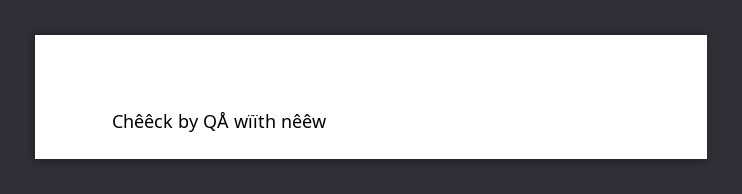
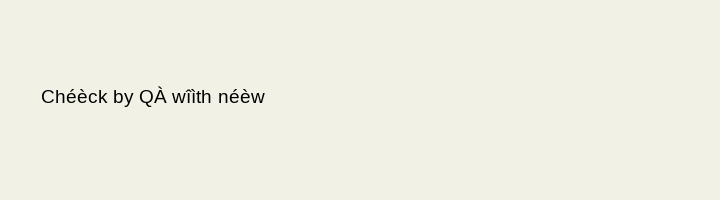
- Chêêck by QÅ wïïth nêêw
+ Chéèck by QÀ wîìth néèw

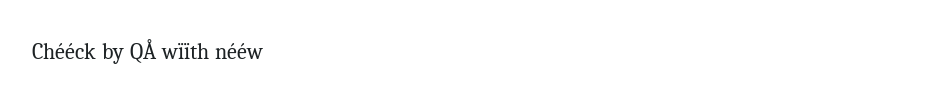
- Chéèck by QÀ wîìth néèw
+ Chééck by QÅ wïïth nééw

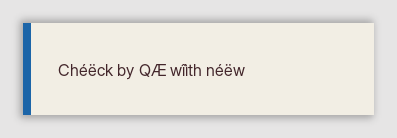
- Chééck by QÅ wïïth nééw
+ Chéëck by QÆ wîìth néëw

